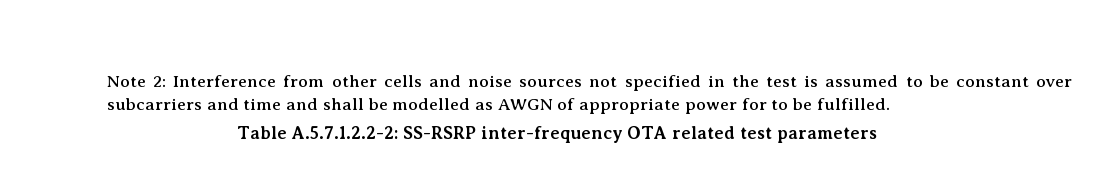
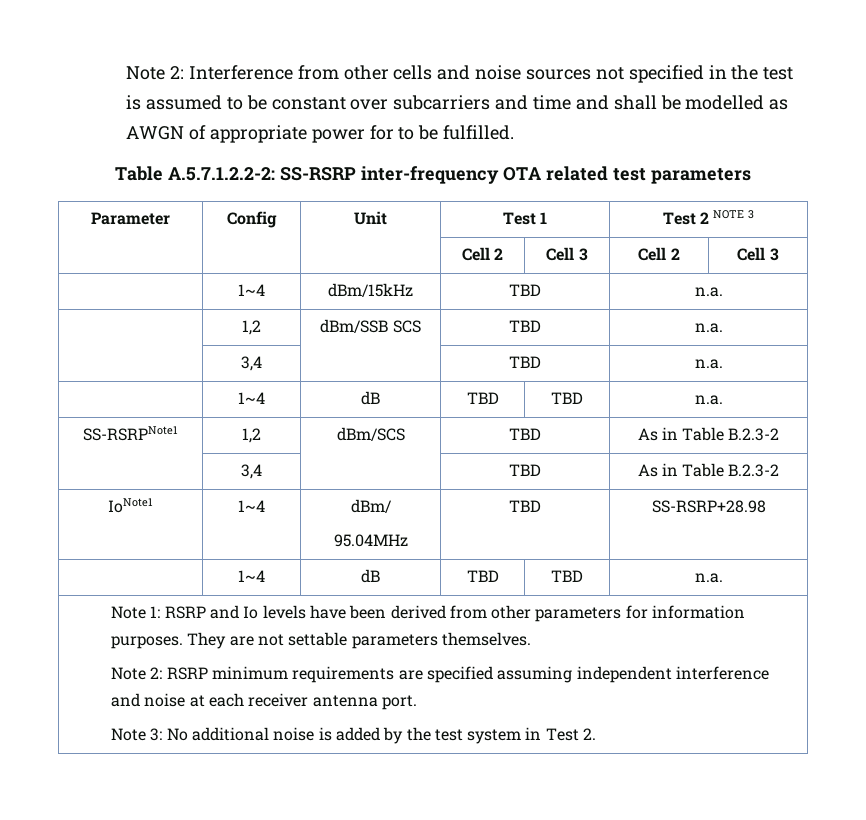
+ Parameter | Config | Unit | Test 1 | Test 2 NOTE 3
+ | | | Cell 2 | Cell 3 | Cell 2 | Cell 3
+ | 1~4 | dBm/15kHz | TBD | n.a.
+ | 1,2 | dBm/SSB SCS | TBD | n.a.
+ | 3,4 | | TBD | n.a.
+ | 1~4 | dB | TBD | TBD | n.a.
+ SS-RSRPNote1 | 1,2 | dBm/SCS | TBD | As in Table B.2.3-2
+ | 3,4 | | TBD | As in Table B.2.3-2
+ IoNote1 | 1~4 | dBm/
+ 95.04MHz | TBD | SS-RSRP+28.98
+ | 1~4 | dB | TBD | TBD | n.a.
+ Note 1: RSRP and Io levels have been derived from other parameters for information purposes. They are not settable parameters themselves.
+ Note 2: RSRP minimum requirements are specified assuming independent interference and noise at each receiver antenna port.
+ Note 3: No additional noise is added by the test system in Test 2.

